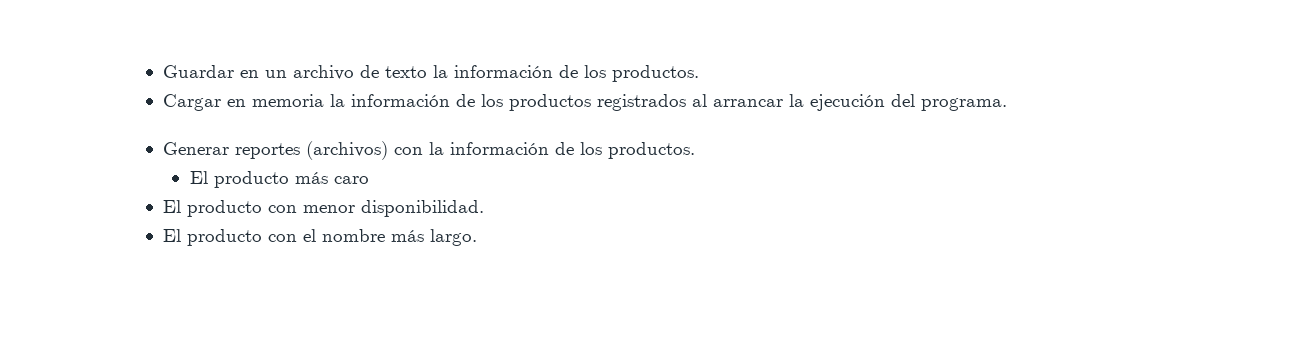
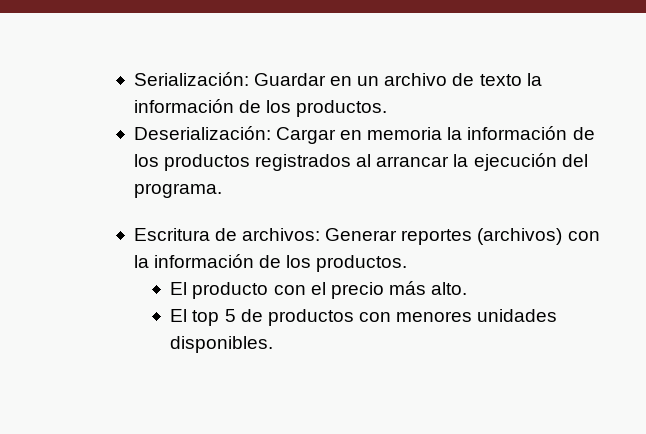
- Guardar en un archivo de texto la información de los productos.
+ Serialización: Guardar en un archivo de texto la información de los productos.
- Cargar en memoria la información de los productos registrados al arrancar la ejecución del programa.
+ Deserialización: Cargar en memoria la información de los productos registrados al arrancar la ejecución del programa.
- Generar reportes (archivos) con la información de los productos.
+ Escritura de archivos: Generar reportes (archivos) con la información de los productos.
- El producto más caro
- El producto con menor disponibilidad.
- El producto con el nombre más largo.
+ El producto con el precio más alto.
+ El top 5 de productos con menores unidades disponibles.

